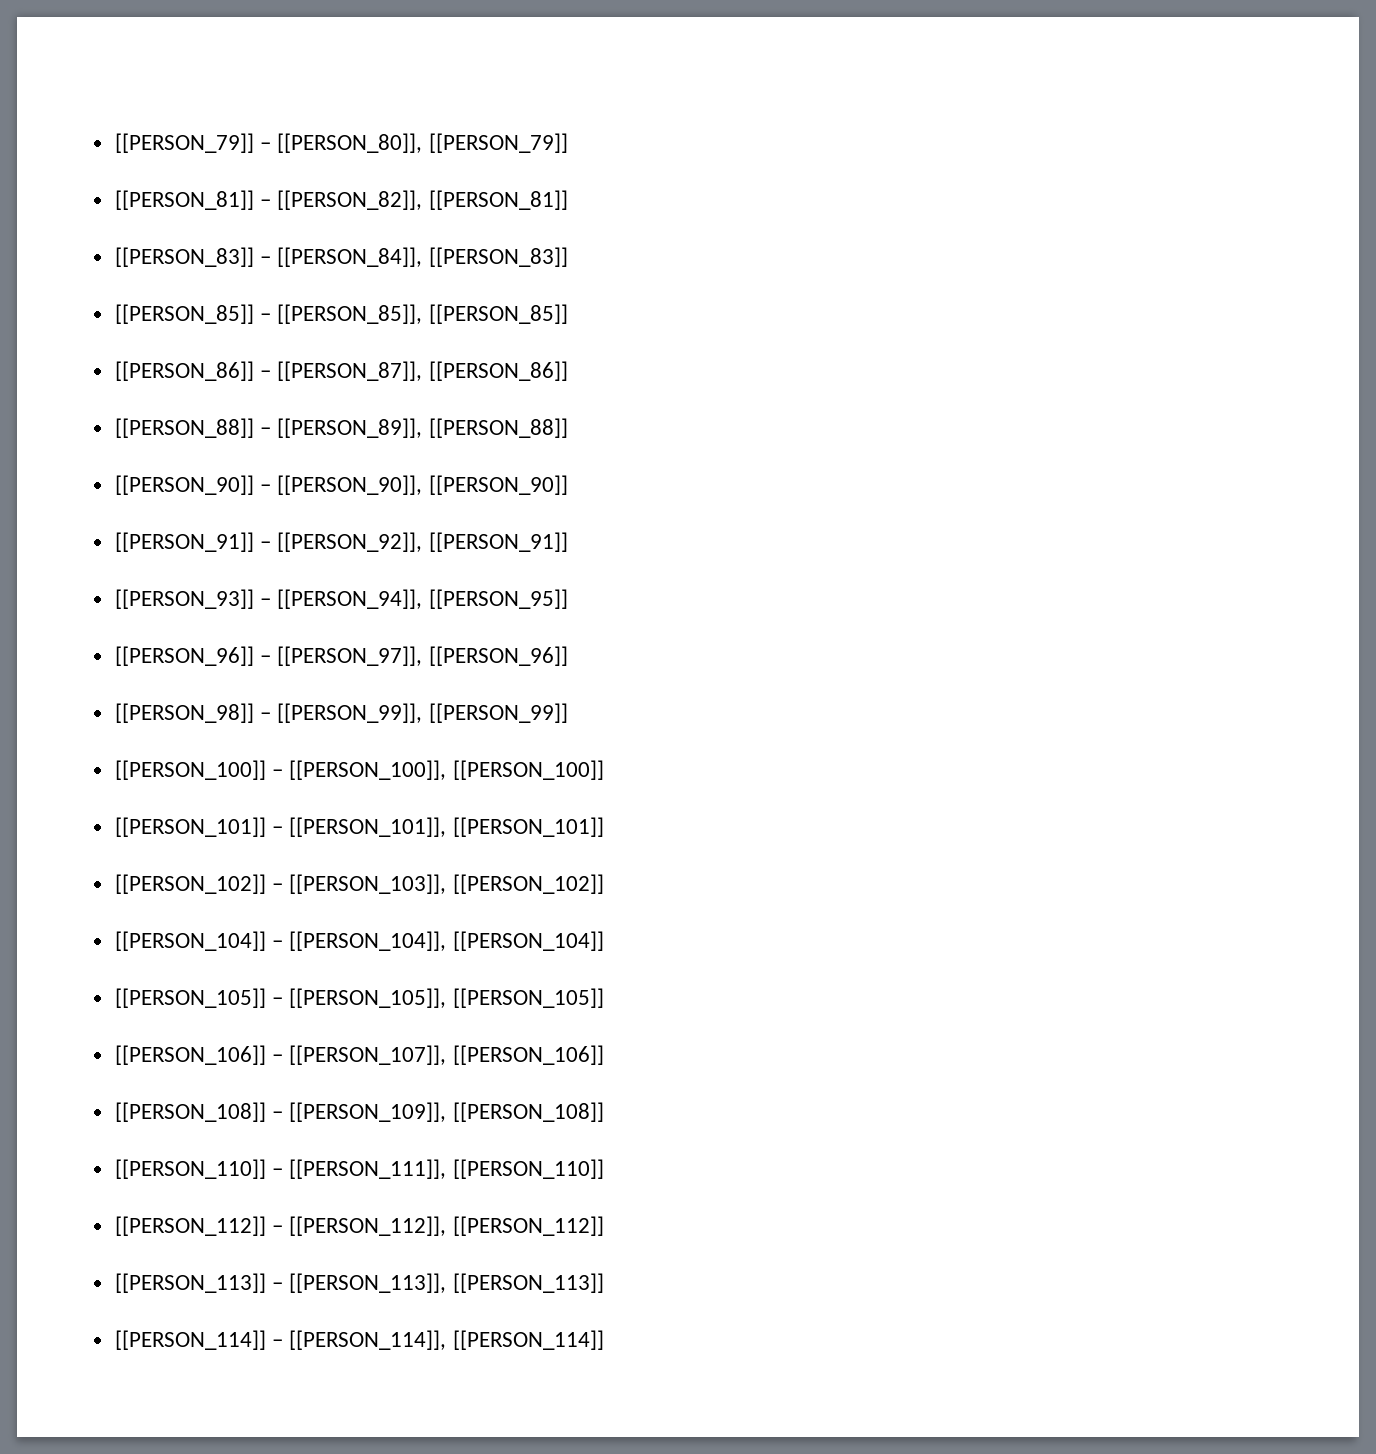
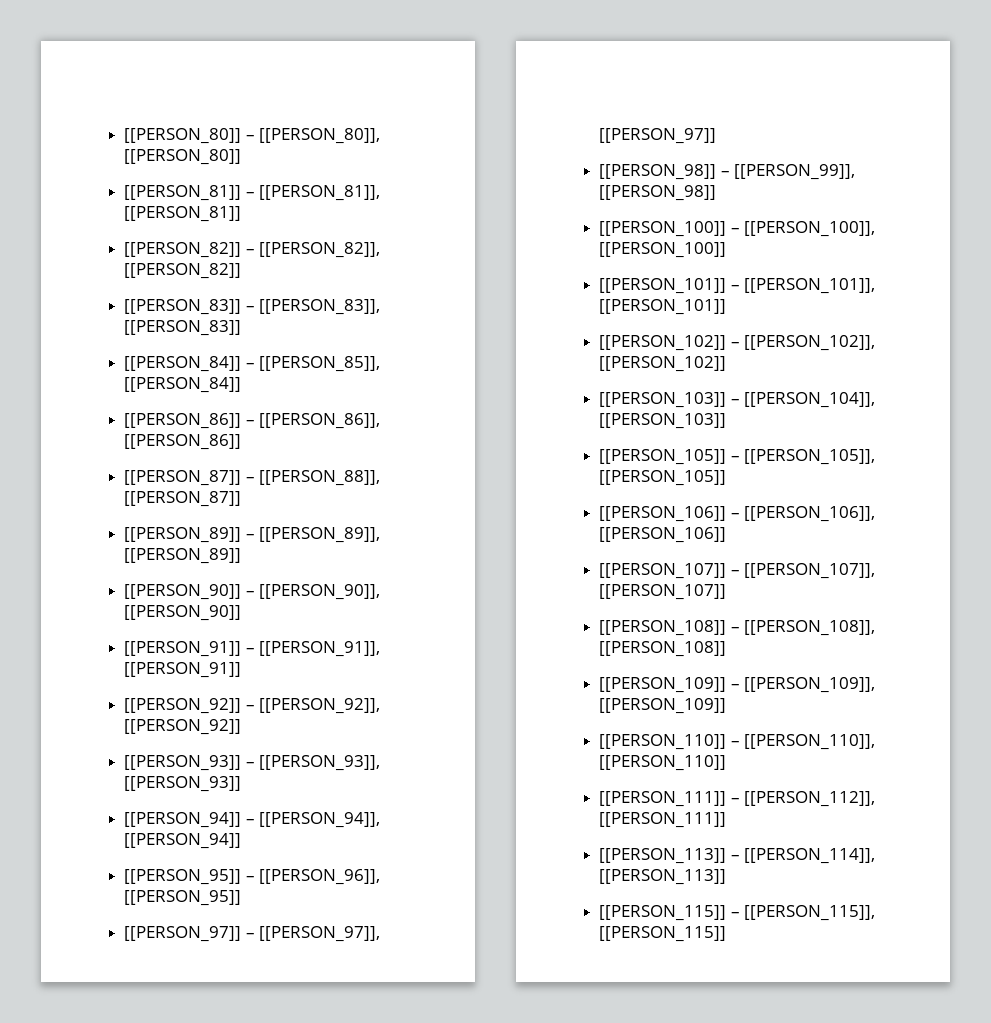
- [[PERSON_79]] – [[PERSON_80]], [[PERSON_79]]
+ [[PERSON_80]] – [[PERSON_80]], [[PERSON_80]]
- [[PERSON_81]] – [[PERSON_82]], [[PERSON_81]]
+ [[PERSON_81]] – [[PERSON_81]], [[PERSON_81]]
+ [[PERSON_82]] – [[PERSON_82]], [[PERSON_82]]
- [[PERSON_83]] – [[PERSON_84]], [[PERSON_83]]
+ [[PERSON_83]] – [[PERSON_83]], [[PERSON_83]]
- [[PERSON_85]] – [[PERSON_85]], [[PERSON_85]]
+ [[PERSON_84]] – [[PERSON_85]], [[PERSON_84]]
- [[PERSON_86]] – [[PERSON_87]], [[PERSON_86]]
+ [[PERSON_86]] – [[PERSON_86]], [[PERSON_86]]
- [[PERSON_88]] – [[PERSON_89]], [[PERSON_88]]
+ [[PERSON_87]] – [[PERSON_88]], [[PERSON_87]]
+ [[PERSON_89]] – [[PERSON_89]], [[PERSON_89]]
- [[PERSON_91]] – [[PERSON_92]], [[PERSON_91]]
- [[PERSON_93]] – [[PERSON_94]], [[PERSON_95]]
+ [[PERSON_91]] – [[PERSON_91]], [[PERSON_91]]
+ [[PERSON_92]] – [[PERSON_92]], [[PERSON_92]]
+ [[PERSON_93]] – [[PERSON_93]], [[PERSON_93]]
+ [[PERSON_94]] – [[PERSON_94]], [[PERSON_94]]
+ [[PERSON_95]] – [[PERSON_96]], [[PERSON_95]]
- [[PERSON_96]] – [[PERSON_97]], [[PERSON_96]]
+ [[PERSON_97]] – [[PERSON_97]], [[PERSON_97]]
- [[PERSON_98]] – [[PERSON_99]], [[PERSON_99]]
+ [[PERSON_98]] – [[PERSON_99]], [[PERSON_98]]
- [[PERSON_102]] – [[PERSON_103]], [[PERSON_102]]
+ [[PERSON_102]] – [[PERSON_102]], [[PERSON_102]]
- [[PERSON_104]] – [[PERSON_104]], [[PERSON_104]]
+ [[PERSON_103]] – [[PERSON_104]], [[PERSON_103]]
- [[PERSON_106]] – [[PERSON_107]], [[PERSON_106]]
- [[PERSON_108]] – [[PERSON_109]], [[PERSON_108]]
+ [[PERSON_106]] – [[PERSON_106]], [[PERSON_106]]
+ [[PERSON_107]] – [[PERSON_107]], [[PERSON_107]]
+ [[PERSON_108]] – [[PERSON_108]], [[PERSON_108]]
+ [[PERSON_109]] – [[PERSON_109]], [[PERSON_109]]
- [[PERSON_110]] – [[PERSON_111]], [[PERSON_110]]
+ [[PERSON_110]] – [[PERSON_110]], [[PERSON_110]]
- [[PERSON_112]] – [[PERSON_112]], [[PERSON_112]]
+ [[PERSON_111]] – [[PERSON_112]], [[PERSON_111]]
- [[PERSON_113]] – [[PERSON_113]], [[PERSON_113]]
+ [[PERSON_113]] – [[PERSON_114]], [[PERSON_113]]
- [[PERSON_114]] – [[PERSON_114]], [[PERSON_114]]
+ [[PERSON_115]] – [[PERSON_115]], [[PERSON_115]]

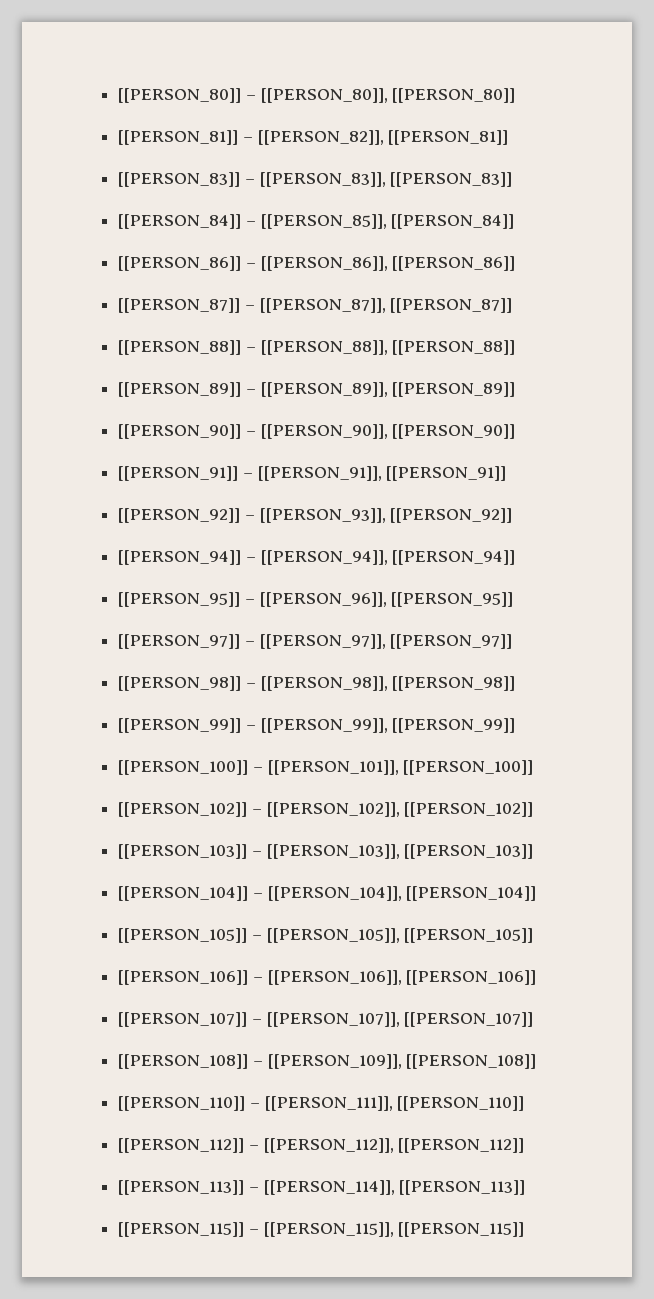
- [[PERSON_81]] – [[PERSON_81]], [[PERSON_81]]
- [[PERSON_82]] – [[PERSON_82]], [[PERSON_82]]
+ [[PERSON_81]] – [[PERSON_82]], [[PERSON_81]]
- [[PERSON_87]] – [[PERSON_88]], [[PERSON_87]]
+ [[PERSON_87]] – [[PERSON_87]], [[PERSON_87]]
+ [[PERSON_88]] – [[PERSON_88]], [[PERSON_88]]
- [[PERSON_92]] – [[PERSON_92]], [[PERSON_92]]
- [[PERSON_93]] – [[PERSON_93]], [[PERSON_93]]
+ [[PERSON_92]] – [[PERSON_93]], [[PERSON_92]]
- [[PERSON_98]] – [[PERSON_99]], [[PERSON_98]]
+ [[PERSON_98]] – [[PERSON_98]], [[PERSON_98]]
+ [[PERSON_99]] – [[PERSON_99]], [[PERSON_99]]
- [[PERSON_100]] – [[PERSON_100]], [[PERSON_100]]
- [[PERSON_101]] – [[PERSON_101]], [[PERSON_101]]
+ [[PERSON_100]] – [[PERSON_101]], [[PERSON_100]]
- [[PERSON_103]] – [[PERSON_104]], [[PERSON_103]]
+ [[PERSON_103]] – [[PERSON_103]], [[PERSON_103]]
+ [[PERSON_104]] – [[PERSON_104]], [[PERSON_104]]
- [[PERSON_108]] – [[PERSON_108]], [[PERSON_108]]
- [[PERSON_109]] – [[PERSON_109]], [[PERSON_109]]
+ [[PERSON_108]] – [[PERSON_109]], [[PERSON_108]]
- [[PERSON_110]] – [[PERSON_110]], [[PERSON_110]]
+ [[PERSON_110]] – [[PERSON_111]], [[PERSON_110]]
- [[PERSON_111]] – [[PERSON_112]], [[PERSON_111]]
+ [[PERSON_112]] – [[PERSON_112]], [[PERSON_112]]

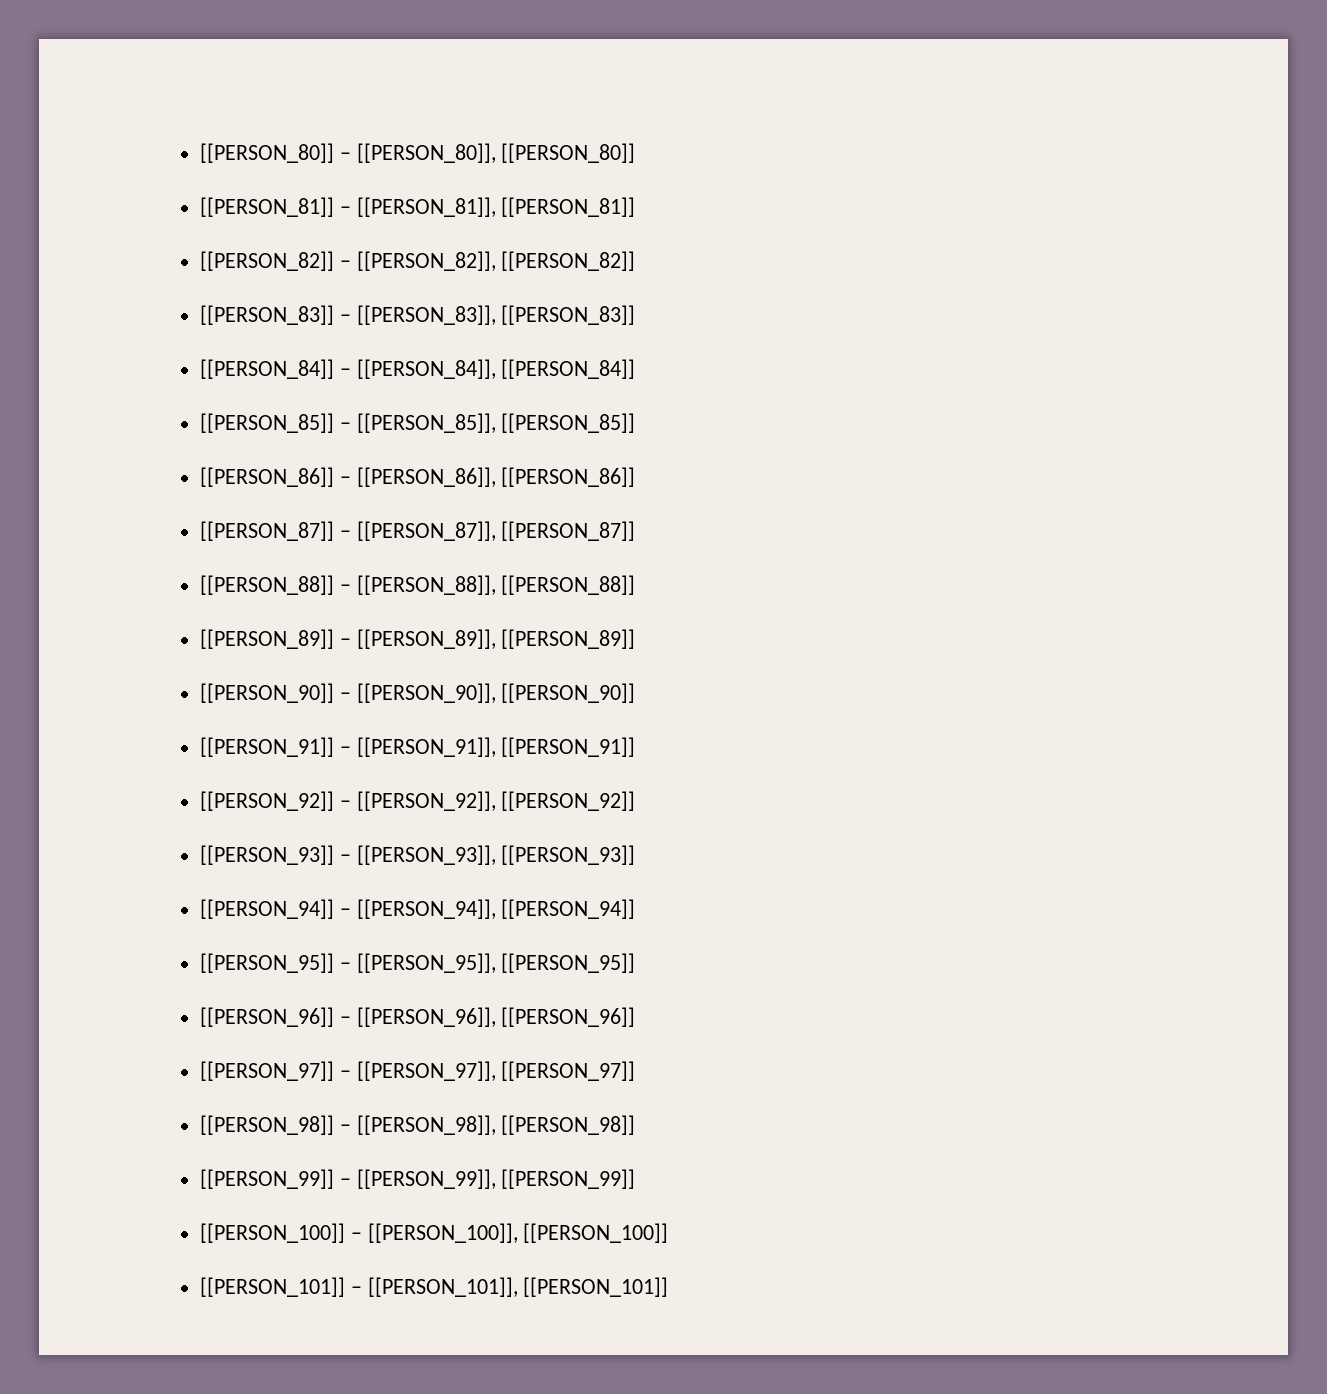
- [[PERSON_81]] – [[PERSON_82]], [[PERSON_81]]
+ [[PERSON_81]] – [[PERSON_81]], [[PERSON_81]]
+ [[PERSON_82]] – [[PERSON_82]], [[PERSON_82]]
- [[PERSON_84]] – [[PERSON_85]], [[PERSON_84]]
+ [[PERSON_84]] – [[PERSON_84]], [[PERSON_84]]
+ [[PERSON_85]] – [[PERSON_85]], [[PERSON_85]]
- [[PERSON_92]] – [[PERSON_93]], [[PERSON_92]]
+ [[PERSON_92]] – [[PERSON_92]], [[PERSON_92]]
+ [[PERSON_93]] – [[PERSON_93]], [[PERSON_93]]
- [[PERSON_95]] – [[PERSON_96]], [[PERSON_95]]
+ [[PERSON_95]] – [[PERSON_95]], [[PERSON_95]]
+ [[PERSON_96]] – [[PERSON_96]], [[PERSON_96]]
- [[PERSON_100]] – [[PERSON_101]], [[PERSON_100]]
+ [[PERSON_100]] – [[PERSON_100]], [[PERSON_100]]
- [[PERSON_102]] – [[PERSON_102]], [[PERSON_102]]
- [[PERSON_103]] – [[PERSON_103]], [[PERSON_103]]
- [[PERSON_104]] – [[PERSON_104]], [[PERSON_104]]
- [[PERSON_105]] – [[PERSON_105]], [[PERSON_105]]
- [[PERSON_106]] – [[PERSON_106]], [[PERSON_106]]
- [[PERSON_107]] – [[PERSON_107]], [[PERSON_107]]
- [[PERSON_108]] – [[PERSON_109]], [[PERSON_108]]
- [[PERSON_110]] – [[PERSON_111]], [[PERSON_110]]
- [[PERSON_112]] – [[PERSON_112]], [[PERSON_112]]
- [[PERSON_113]] – [[PERSON_114]], [[PERSON_113]]
- [[PERSON_115]] – [[PERSON_115]], [[PERSON_115]]
+ [[PERSON_101]] – [[PERSON_101]], [[PERSON_101]]

